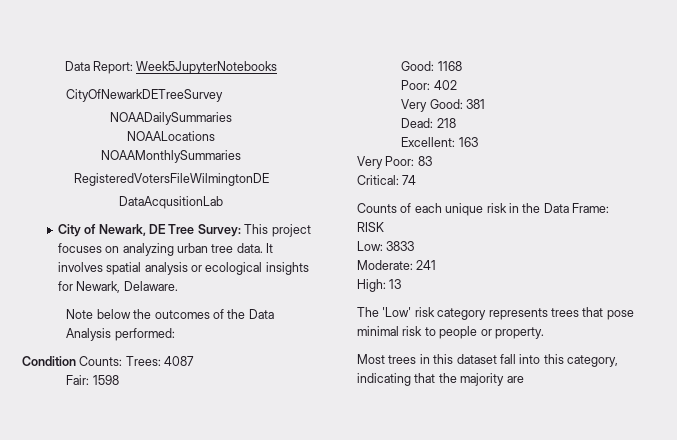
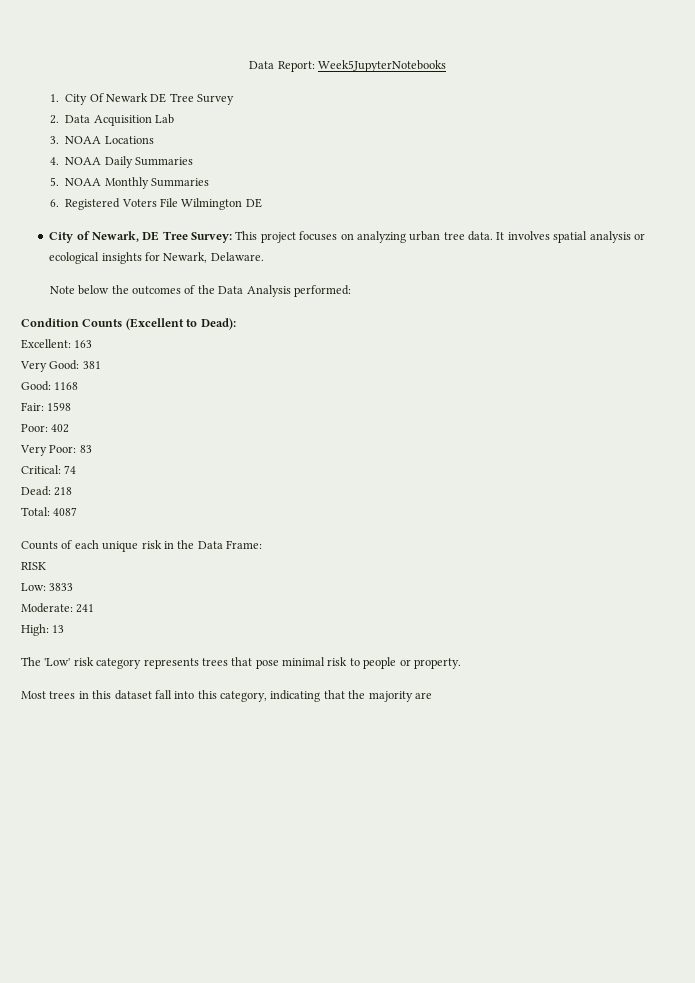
- CityOfNewarkDETreeSurvey
- NOAADailySummaries
- NOAALocations
- NOAAMonthlySummaries
- RegisteredVotersFileWilmingtonDE
- DataAcqusitionLab
+ 1. City Of Newark DE Tree Survey
+ 2. Data Acquisition Lab
+ 3. NOAA Locations
+ 4. NOAA Daily Summaries
+ 5. NOAA Monthly Summaries
+ 6. Registered Voters File Wilmington DE
- Condition Counts: Trees: 4087
+ Condition Counts (Excellent to Dead):
+ Excellent: 163
+ Very Good: 381
+ Good: 1168
  Fair: 1598
- Good: 1168
  Poor: 402
- Very Good: 381
- Dead: 218
- Excellent: 163
+ Dead: 218
+ Total: 4087

